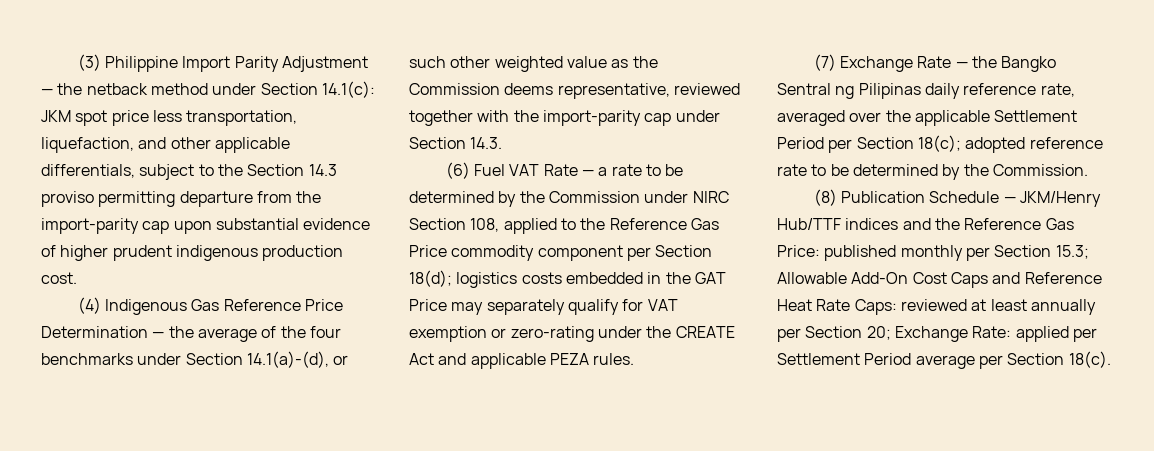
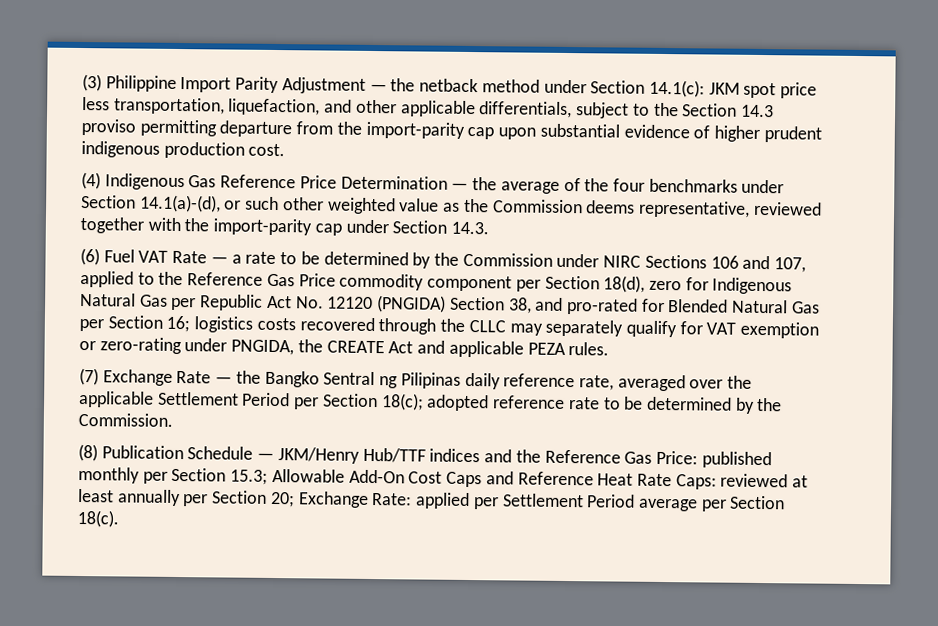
- (6) Fuel VAT Rate — a rate to be determined by the Commission under NIRC Section 108, applied to the Reference Gas Price commodity component per Section 18(d); logistics costs embedded in the GAT Price may separately qualify for VAT exemption or zero-rating under the CREATE Act and applicable PEZA rules.
+ (6) Fuel VAT Rate — a rate to be determined by the Commission under NIRC Sections 106 and 107, applied to the Reference Gas Price commodity component per Section 18(d), zero for Indigenous Natural Gas per Republic Act No. 12120 (PNGIDA) Section 38, and pro-rated for Blended Natural Gas per Section 16; logistics costs recovered through the CLLC may separately qualify for VAT exemption or zero-rating under PNGIDA, the CREATE Act and applicable PEZA rules.

